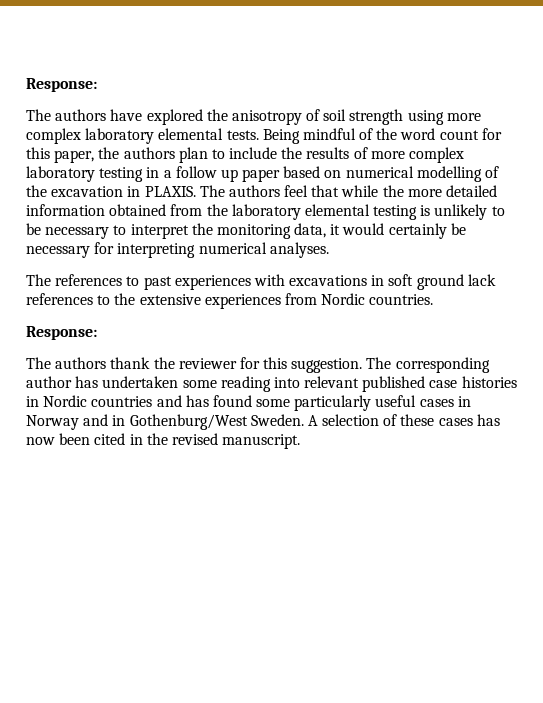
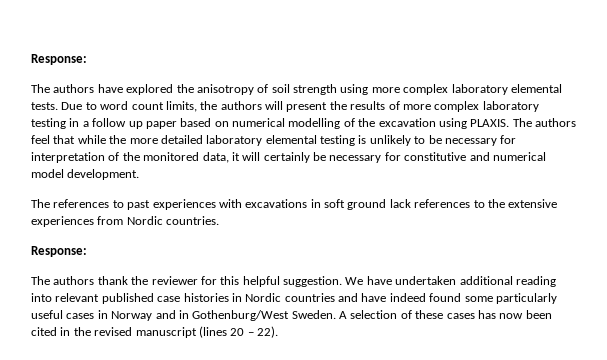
- Being mindful of the word count for this paper, the authors plan to include the results of more complex laboratory testing in a follow up paper based on numerical modelling of the excavation in PLAXIS.
+ Due to word count limits, the authors will present the results of more complex laboratory testing in a follow up paper based on numerical modelling of the excavation using PLAXIS.
- The authors feel that while the more detailed information obtained from the laboratory elemental testing is unlikely to be necessary to interpret the monitoring data, it would certainly be necessary for interpreting numerical analyses.
+ The authors feel that while the more detailed laboratory elemental testing is unlikely to be necessary for interpretation of the monitored data, it will certainly be necessary for constitutive and numerical model development.
- The authors thank the reviewer for this suggestion. The corresponding author has undertaken some reading into relevant published case histories in Nordic countries and has found some particularly useful cases in Norway and in Gothenburg/West Sweden.
+ The authors thank the reviewer for this helpful suggestion. We have undertaken additional reading into relevant published case histories in Nordic countries and have indeed found some particularly useful cases in Norway and in Gothenburg/West Sweden.
- A selection of these cases has now been cited in the revised manuscript.
+ A selection of these cases has now been cited in the revised manuscript (lines 20 – 22).

